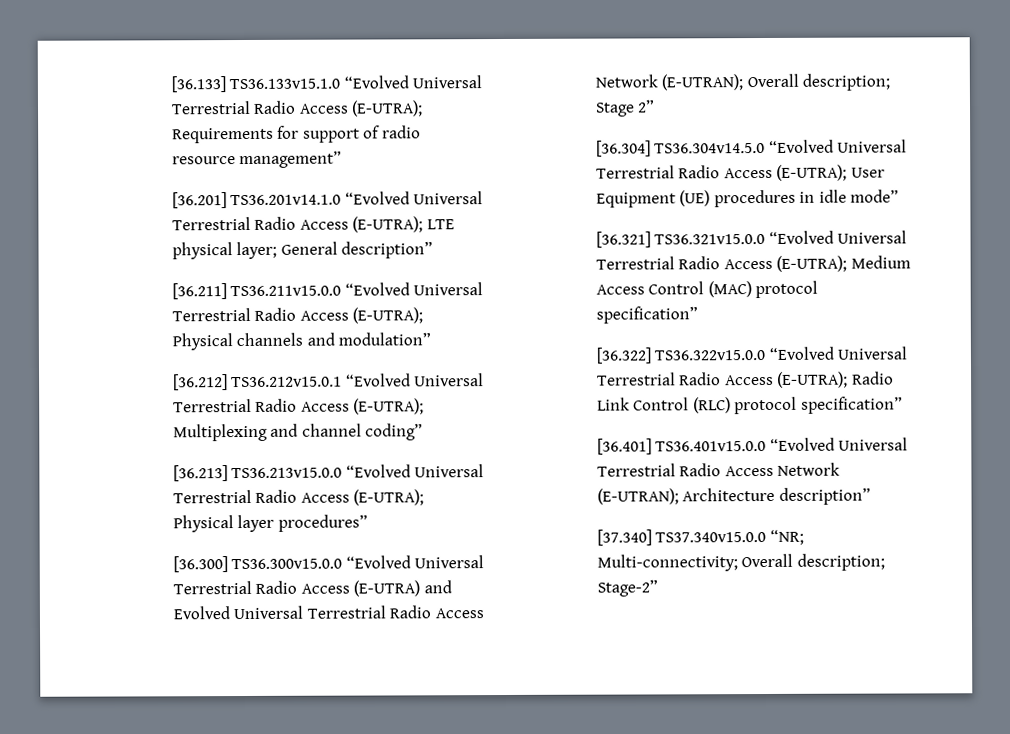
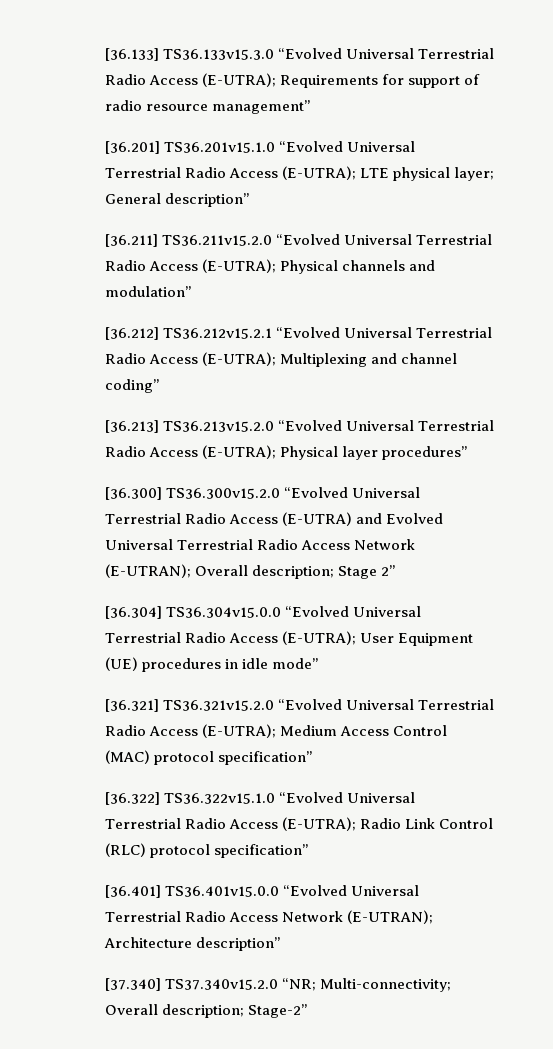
- [36.133] TS36.133v15.1.0 “Evolved Universal Terrestrial Radio Access (E-UTRA); Requirements for support of radio resource management”
+ [36.133] TS36.133v15.3.0 “Evolved Universal Terrestrial Radio Access (E-UTRA); Requirements for support of radio resource management”
- [36.201] TS36.201v14.1.0 “Evolved Universal Terrestrial Radio Access (E-UTRA); LTE physical layer; General description”
+ [36.201] TS36.201v15.1.0 “Evolved Universal Terrestrial Radio Access (E-UTRA); LTE physical layer; General description”
- [36.211] TS36.211v15.0.0 “Evolved Universal Terrestrial Radio Access (E-UTRA); Physical channels and modulation”
+ [36.211] TS36.211v15.2.0 “Evolved Universal Terrestrial Radio Access (E-UTRA); Physical channels and modulation”
- [36.212] TS36.212v15.0.1 “Evolved Universal Terrestrial Radio Access (E-UTRA); Multiplexing and channel coding”
+ [36.212] TS36.212v15.2.1 “Evolved Universal Terrestrial Radio Access (E-UTRA); Multiplexing and channel coding”
- [36.213] TS36.213v15.0.0 “Evolved Universal Terrestrial Radio Access (E-UTRA); Physical layer procedures”
+ [36.213] TS36.213v15.2.0 “Evolved Universal Terrestrial Radio Access (E-UTRA); Physical layer procedures”
- [36.300] TS36.300v15.0.0 “Evolved Universal Terrestrial Radio Access (E-UTRA) and Evolved Universal Terrestrial Radio Access Network (E-UTRAN); Overall description; Stage 2”
+ [36.300] TS36.300v15.2.0 “Evolved Universal Terrestrial Radio Access (E-UTRA) and Evolved Universal Terrestrial Radio Access Network (E-UTRAN); Overall description; Stage 2”
- [36.304] TS36.304v14.5.0 “Evolved Universal Terrestrial Radio Access (E-UTRA); User Equipment (UE) procedures in idle mode”
+ [36.304] TS36.304v15.0.0 “Evolved Universal Terrestrial Radio Access (E-UTRA); User Equipment (UE) procedures in idle mode”
- [36.321] TS36.321v15.0.0 “Evolved Universal Terrestrial Radio Access (E-UTRA); Medium Access Control (MAC) protocol specification”
+ [36.321] TS36.321v15.2.0 “Evolved Universal Terrestrial Radio Access (E-UTRA); Medium Access Control (MAC) protocol specification”
- [36.322] TS36.322v15.0.0 “Evolved Universal Terrestrial Radio Access (E-UTRA); Radio Link Control (RLC) protocol specification”
+ [36.322] TS36.322v15.1.0 “Evolved Universal Terrestrial Radio Access (E-UTRA); Radio Link Control (RLC) protocol specification”
- [37.340] TS37.340v15.0.0 “NR; Multi-connectivity; Overall description; Stage-2”
+ [37.340] TS37.340v15.2.0 “NR; Multi-connectivity; Overall description; Stage-2”

